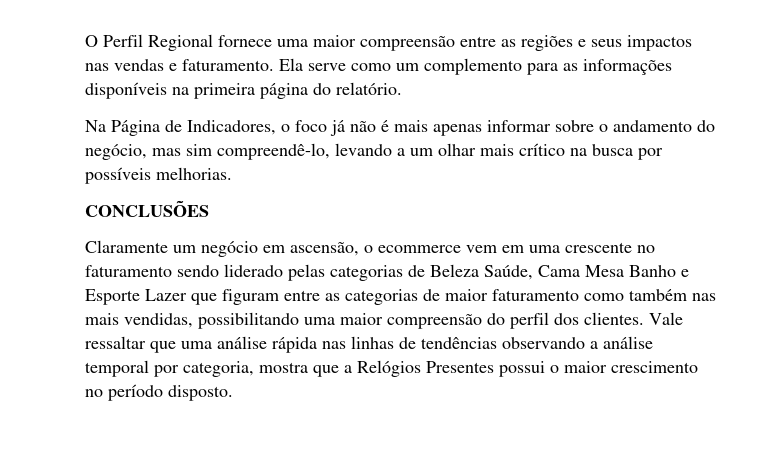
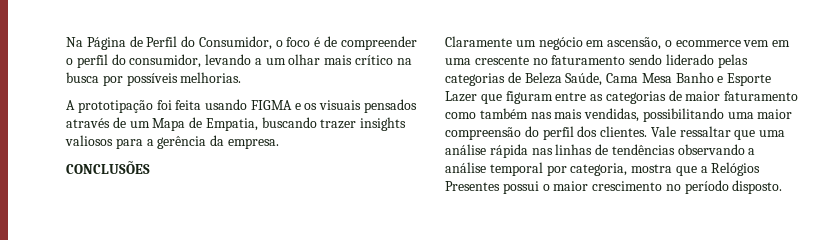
- O Perfil Regional fornece uma maior compreensão entre as regiões e seus impactos nas vendas e faturamento. Ela serve como um complemento para as informações disponíveis na primeira página do relatório.
- Na Página de Indicadores, o foco já não é mais apenas informar sobre o andamento do negócio, mas sim compreendê-lo, levando a um olhar mais crítico na busca por possíveis melhorias.
+ Na Página de Perfil do Consumidor, o foco é de compreender o perfil do consumidor, levando a um olhar mais crítico na busca por possíveis melhorias.
+ A prototipação foi feita usando FIGMA e os visuais pensados através de um Mapa de Empatia, buscando trazer insights valiosos para a gerência da empresa.

